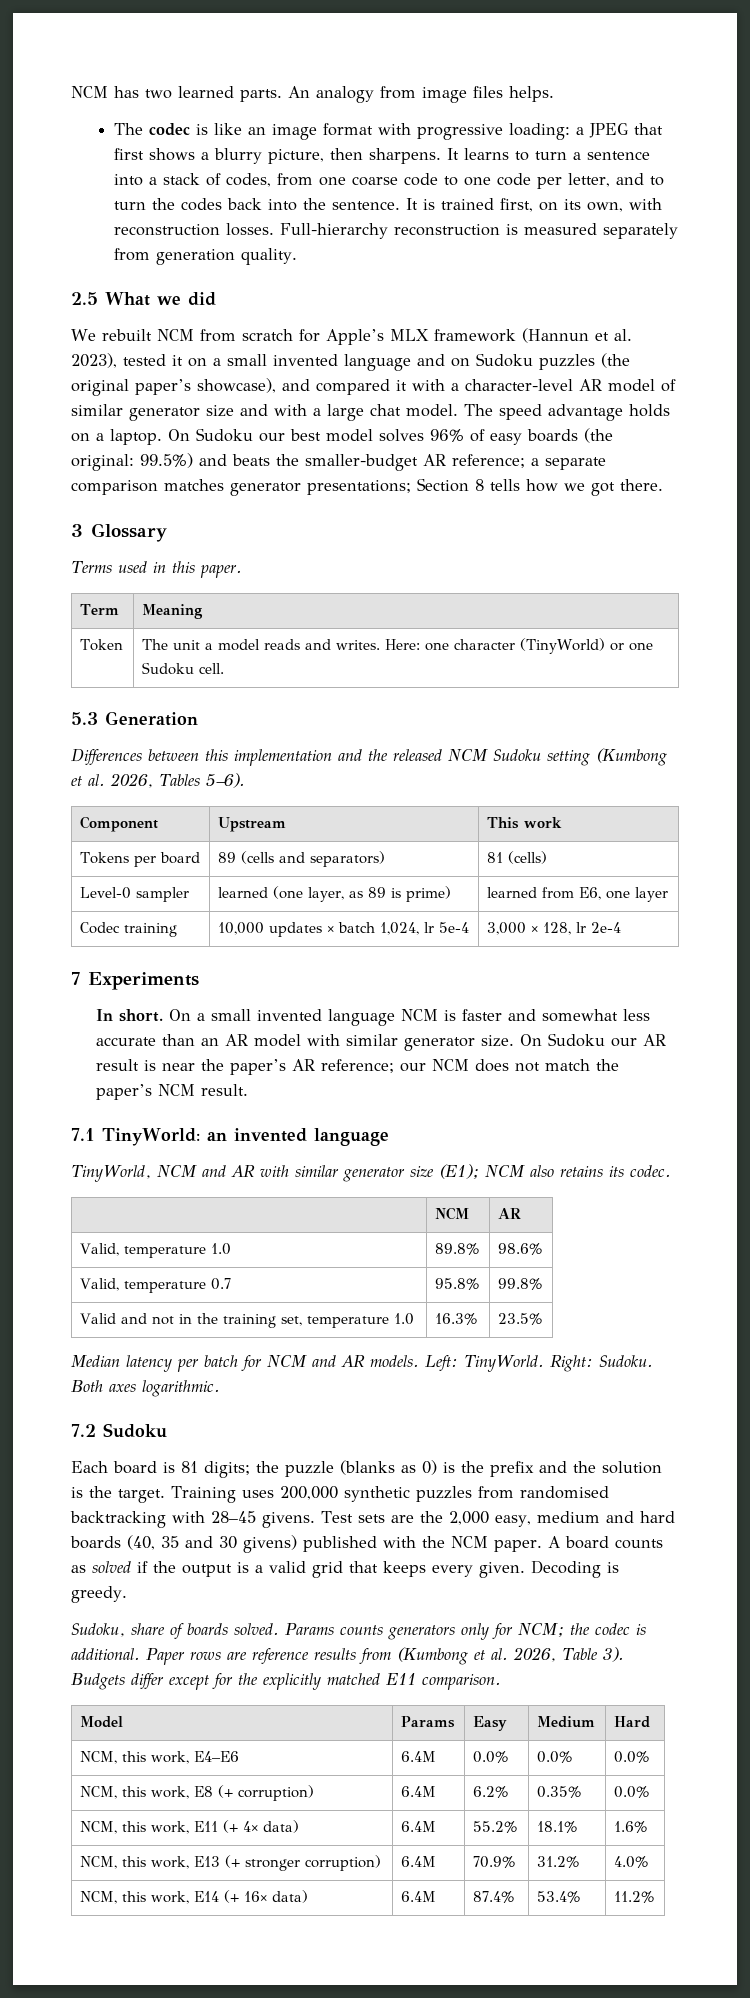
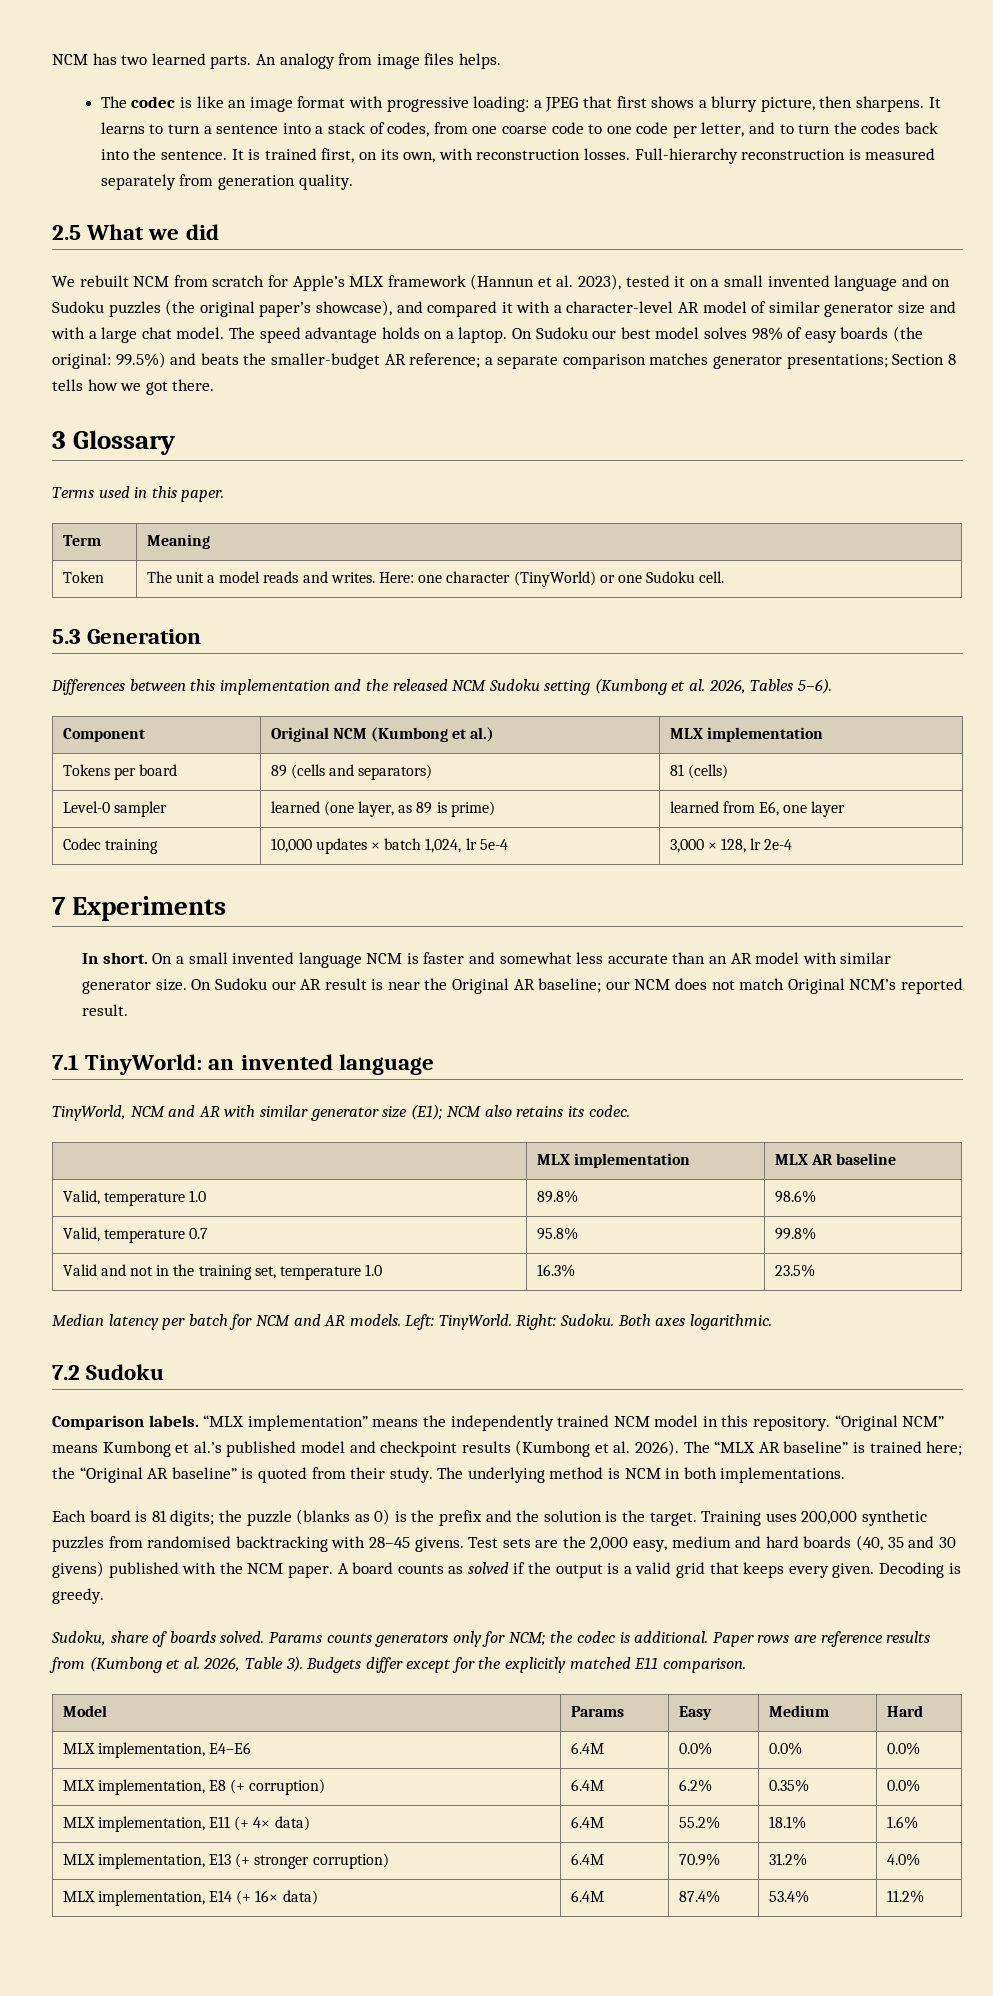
- On Sudoku our best model solves 96% of easy boards (the original: 99.5%) and beats the smaller-budget AR reference; a separate comparison matches generator presentations; Section 8 tells how we got there.
+ On Sudoku our best model solves 98% of easy boards (the original: 99.5%) and beats the smaller-budget AR reference; a separate comparison matches generator presentations; Section 8 tells how we got there.
- Component | Upstream | This work
+ Component | Original NCM (Kumbong et al.) | MLX implementation
- On Sudoku our AR result is near the paper’s AR reference; our NCM does not match the paper’s NCM result.
+ On Sudoku our AR result is near the Original AR baseline; our NCM does not match Original NCM’s reported result.
- | NCM | AR
+ | MLX implementation | MLX AR baseline
+ Comparison labels. “MLX implementation” means the independently trained NCM model in this repository. “Original NCM” means Kumbong et al.’s published model and checkpoint results (Kumbong et al. 2026). The “MLX AR baseline” is trained here; the “Original AR baseline” is quoted from their study. The underlying method is NCM in both implementations.
- NCM, this work, E4–E6 | 6.4M | 0.0% | 0.0% | 0.0%
+ MLX implementation, E4–E6 | 6.4M | 0.0% | 0.0% | 0.0%
- NCM, this work, E8 (+ corruption) | 6.4M | 6.2% | 0.35% | 0.0%
+ MLX implementation, E8 (+ corruption) | 6.4M | 6.2% | 0.35% | 0.0%
- NCM, this work, E11 (+ 4× data) | 6.4M | 55.2% | 18.1% | 1.6%
+ MLX implementation, E11 (+ 4× data) | 6.4M | 55.2% | 18.1% | 1.6%
- NCM, this work, E13 (+ stronger corruption) | 6.4M | 70.9% | 31.2% | 4.0%
+ MLX implementation, E13 (+ stronger corruption) | 6.4M | 70.9% | 31.2% | 4.0%
- NCM, this work, E14 (+ 16× data) | 6.4M | 87.4% | 53.4% | 11.2%
+ MLX implementation, E14 (+ 16× data) | 6.4M | 87.4% | 53.4% | 11.2%

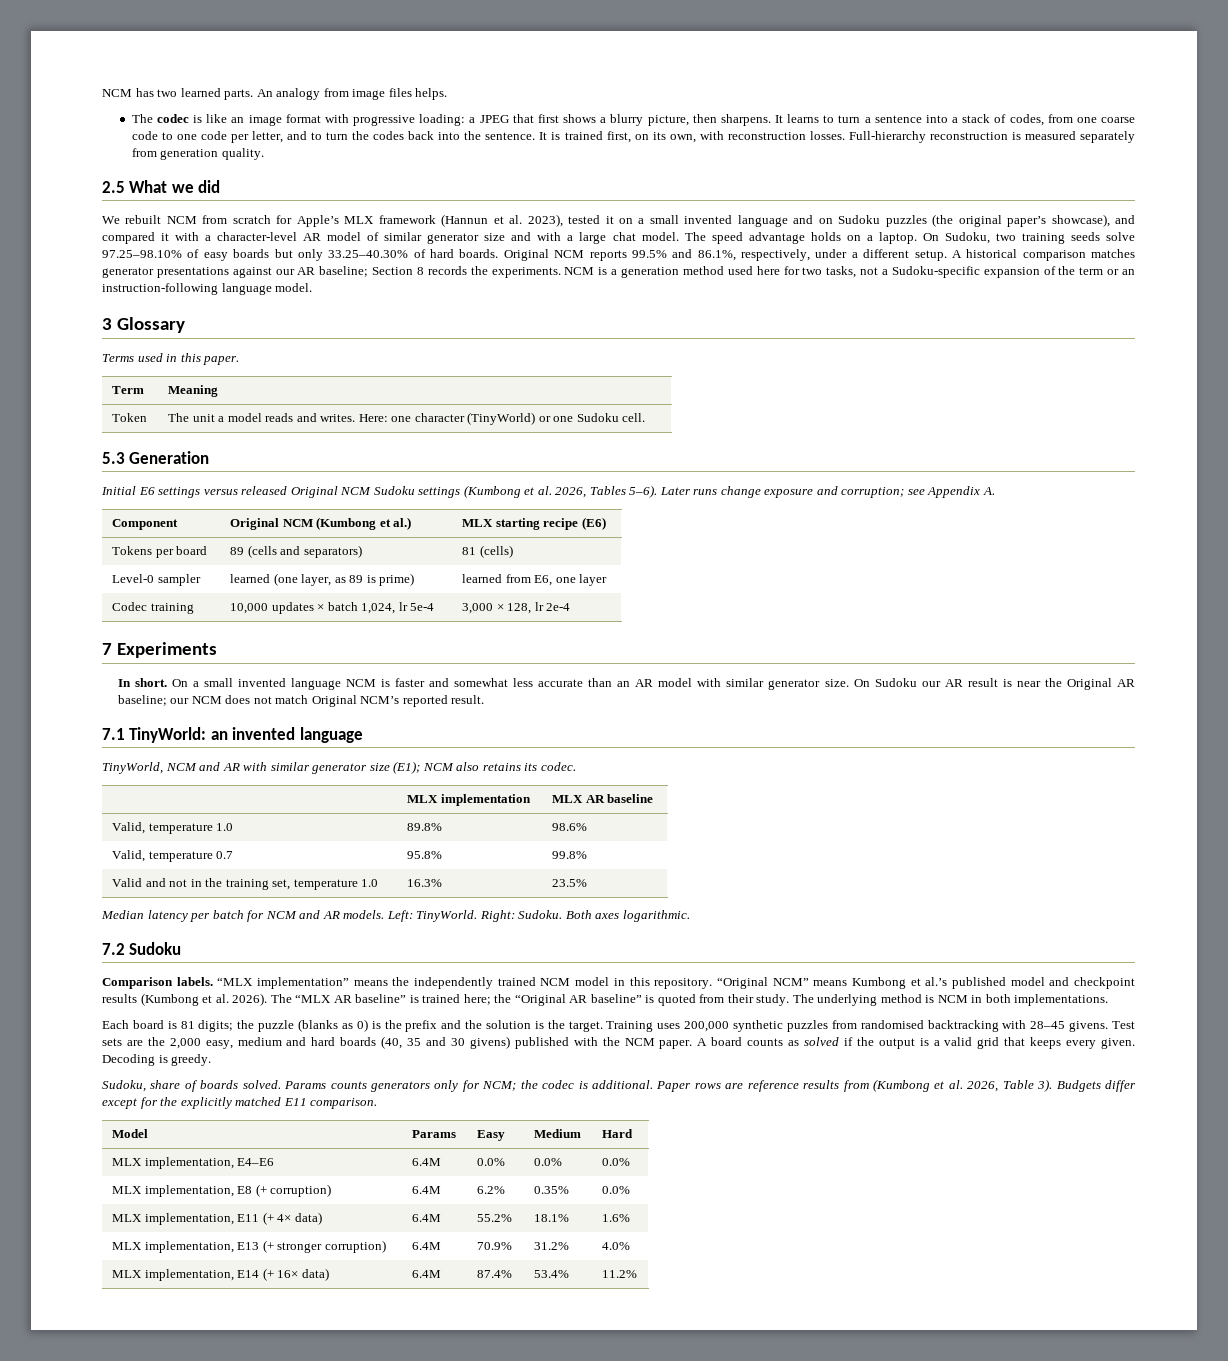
- On Sudoku our best model solves 98% of easy boards (the original: 99.5%) and beats the smaller-budget AR reference; a separate comparison matches generator presentations; Section 8 tells how we got there.
+ On Sudoku, two training seeds solve 97.25–98.10% of easy boards but only 33.25–40.30% of hard boards. Original NCM reports 99.5% and 86.1%, respectively, under a different setup. A historical comparison matches generator presentations against our AR baseline; Section 8 records the experiments. NCM is a generation method used here for two tasks, not a Sudoku-specific expansion of the term or an instruction-following language model.
- Differences between this implementation and the released NCM Sudoku setting (Kumbong et al. 2026, Tables 5–6).
+ Initial E6 settings versus released Original NCM Sudoku settings (Kumbong et al. 2026, Tables 5–6). Later runs change exposure and corruption; see Appendix A.
- Component | Original NCM (Kumbong et al.) | MLX implementation
+ Component | Original NCM (Kumbong et al.) | MLX starting recipe (E6)

